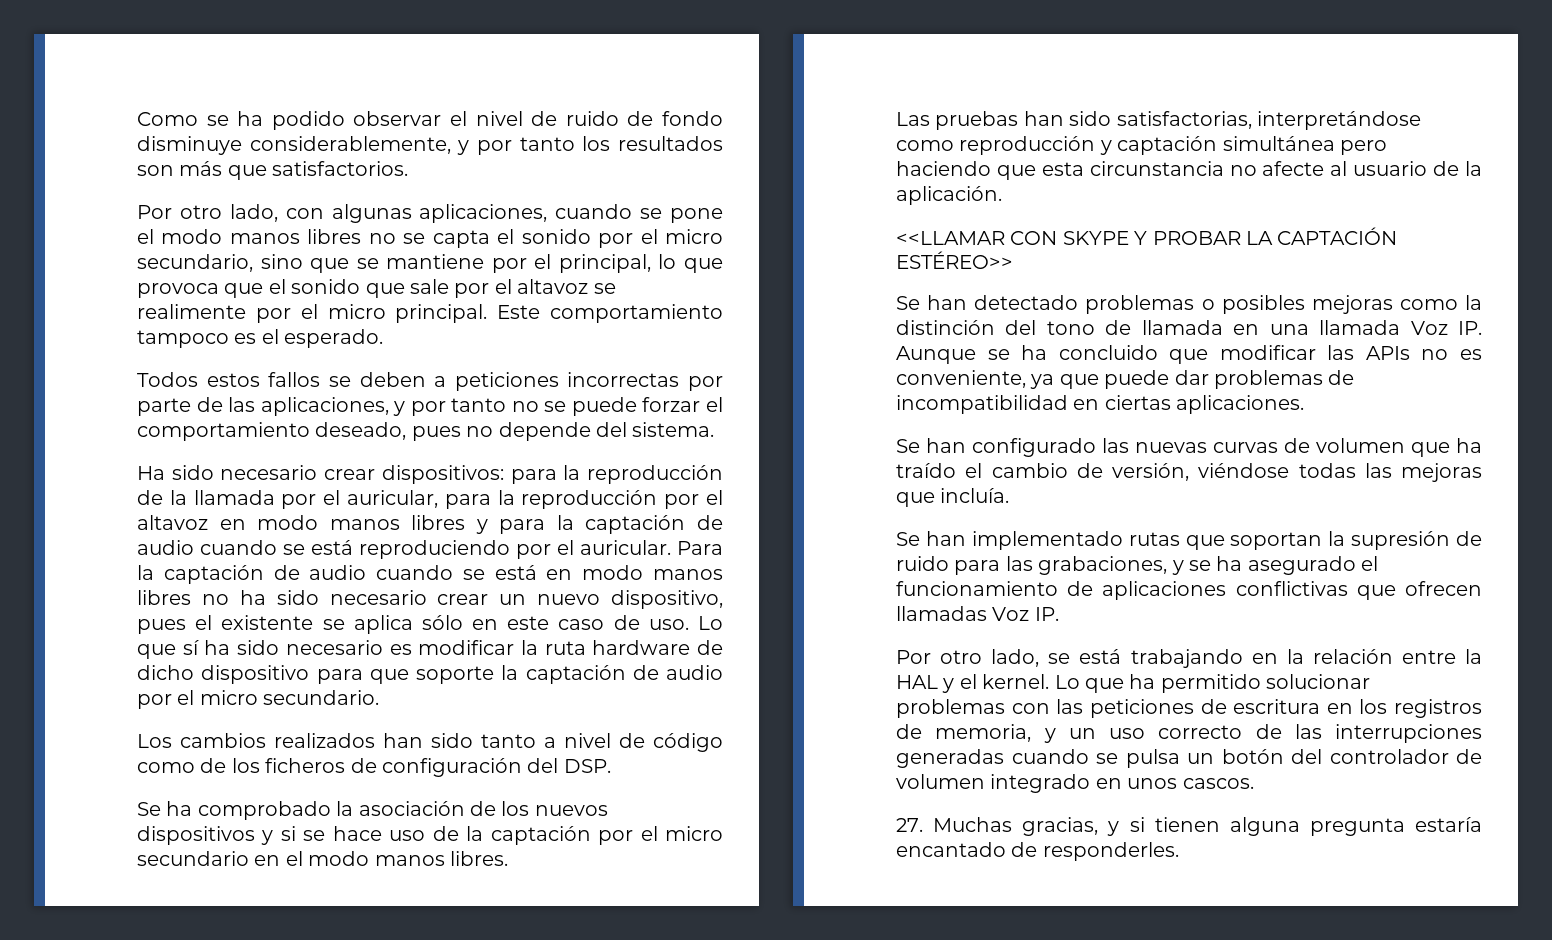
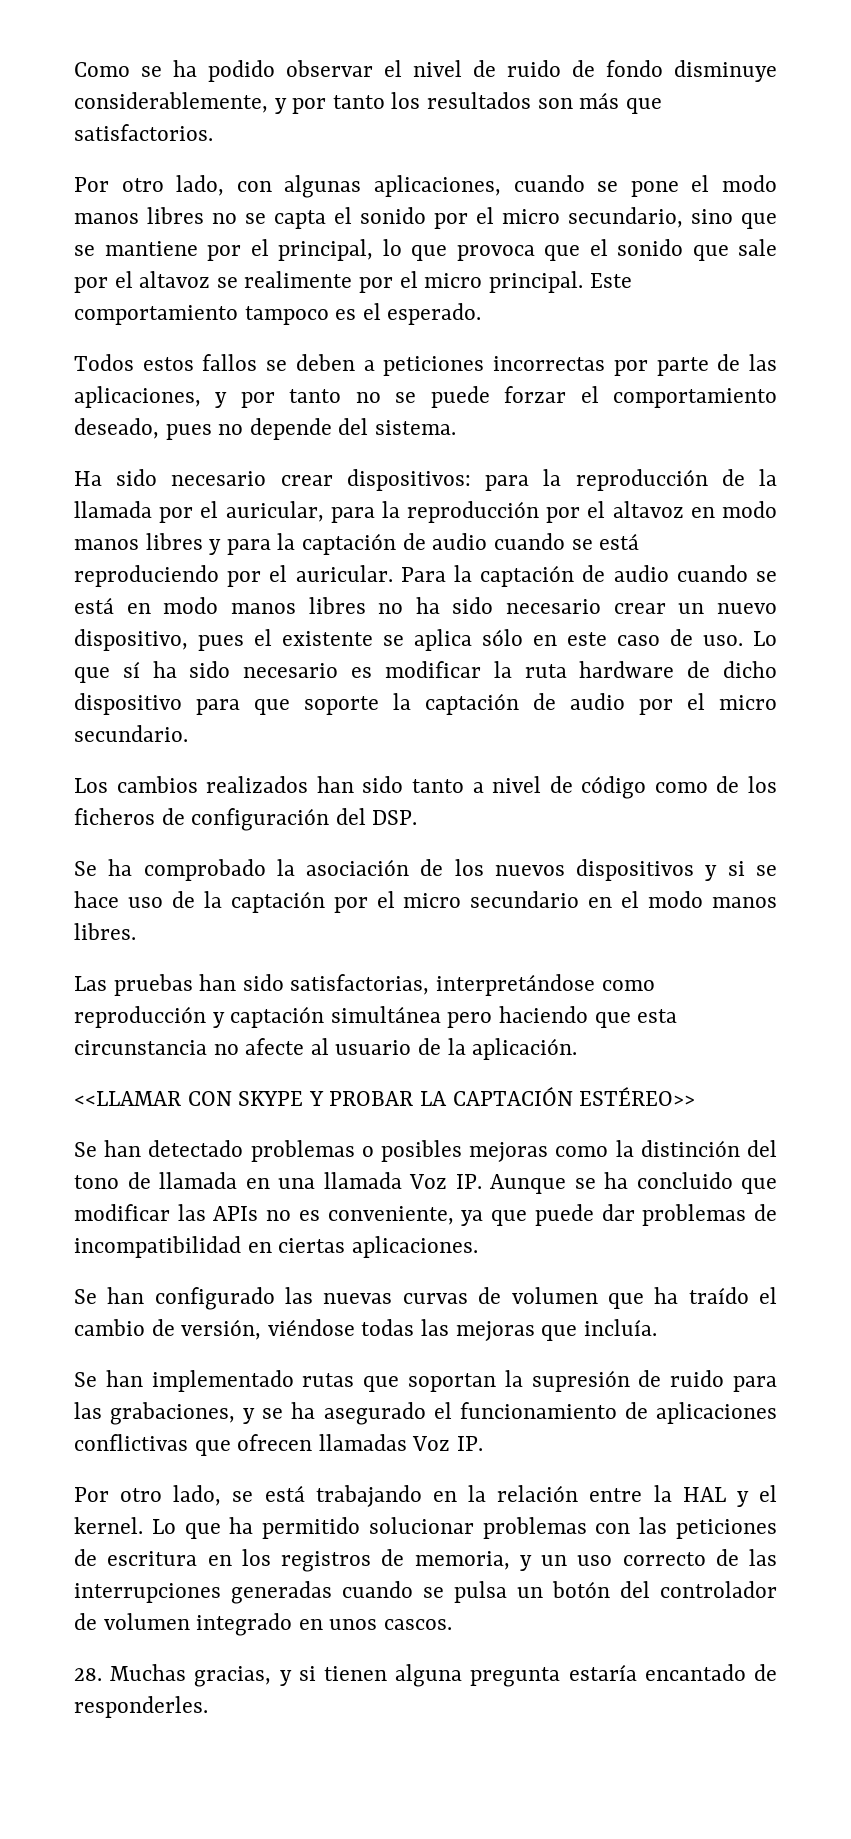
- 27. Muchas gracias, y si tienen alguna pregunta estaría encantado de responderles.
+ 28. Muchas gracias, y si tienen alguna pregunta estaría encantado de responderles.

